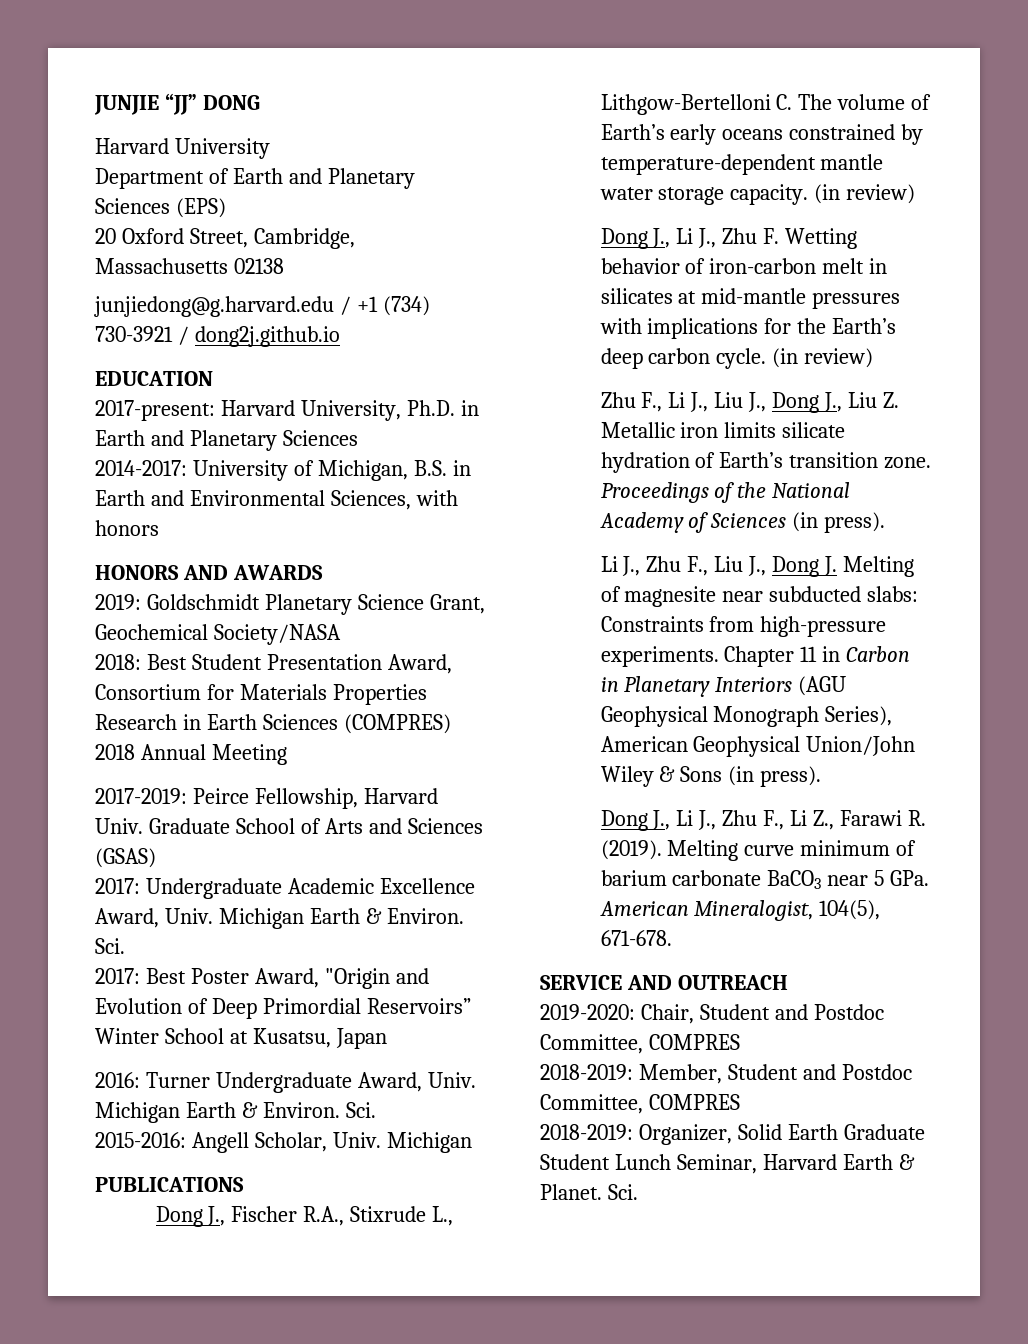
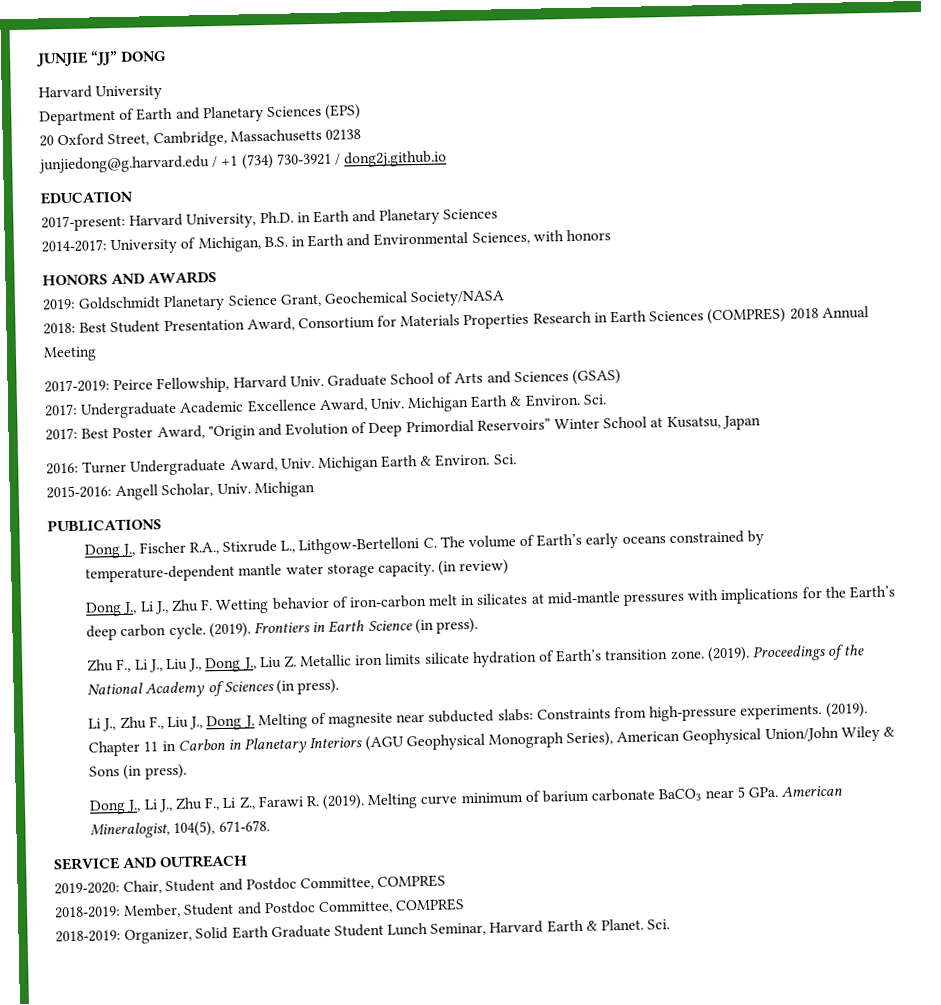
- Dong J., Li J., Zhu F. Wetting behavior of iron-carbon melt in silicates at mid-mantle pressures with implications for the Earth’s deep carbon cycle. (in review)
+ Dong J., Li J., Zhu F. Wetting behavior of iron-carbon melt in silicates at mid-mantle pressures with implications for the Earth’s deep carbon cycle. (2019). Frontiers in Earth Science (in press).
- Zhu F., Li J., Liu J., Dong J., Liu Z. Metallic iron limits silicate hydration of Earth’s transition zone.
+ Zhu F., Li J., Liu J., Dong J., Liu Z. Metallic iron limits silicate hydration of Earth’s transition zone. (2019).
- Li J., Zhu F., Liu J., Dong J. Melting of magnesite near subducted slabs: Constraints from high-pressure experiments.
+ Li J., Zhu F., Liu J., Dong J. Melting of magnesite near subducted slabs: Constraints from high-pressure experiments. (2019).

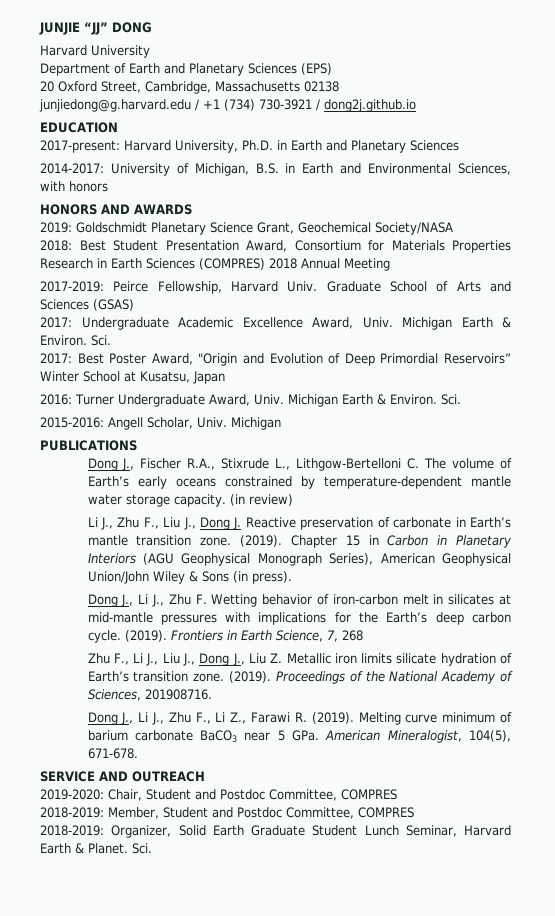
+ Li J., Zhu F., Liu J., Dong J. Reactive preservation of carbonate in Earth’s mantle transition zone. (2019). Chapter 15 in Carbon in Planetary Interiors (AGU Geophysical Monograph Series), American Geophysical Union/John Wiley & Sons (in press).
- Frontiers in Earth Science (in press).
+ Frontiers in Earth Science, 7, 268
- Proceedings of the National Academy of Sciences (in press).
- Li J., Zhu F., Liu J., Dong J. Melting of magnesite near subducted slabs: Constraints from high-pressure experiments. (2019). Chapter 11 in Carbon in Planetary Interiors (AGU Geophysical Monograph Series), American Geophysical Union/John Wiley & Sons (in press).
+ Proceedings of the National Academy of Sciences, 201908716.

